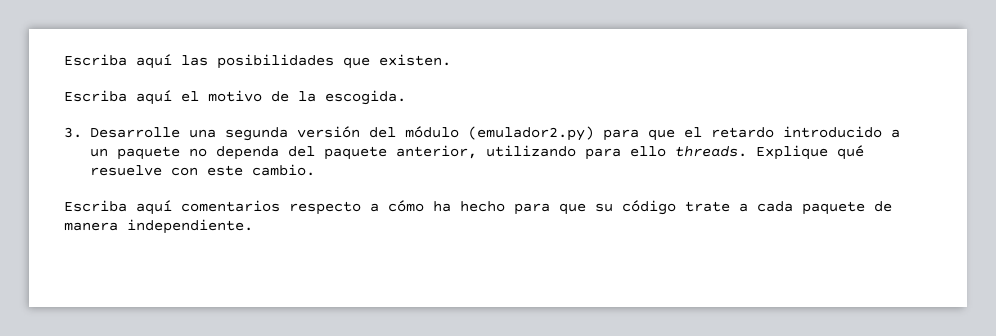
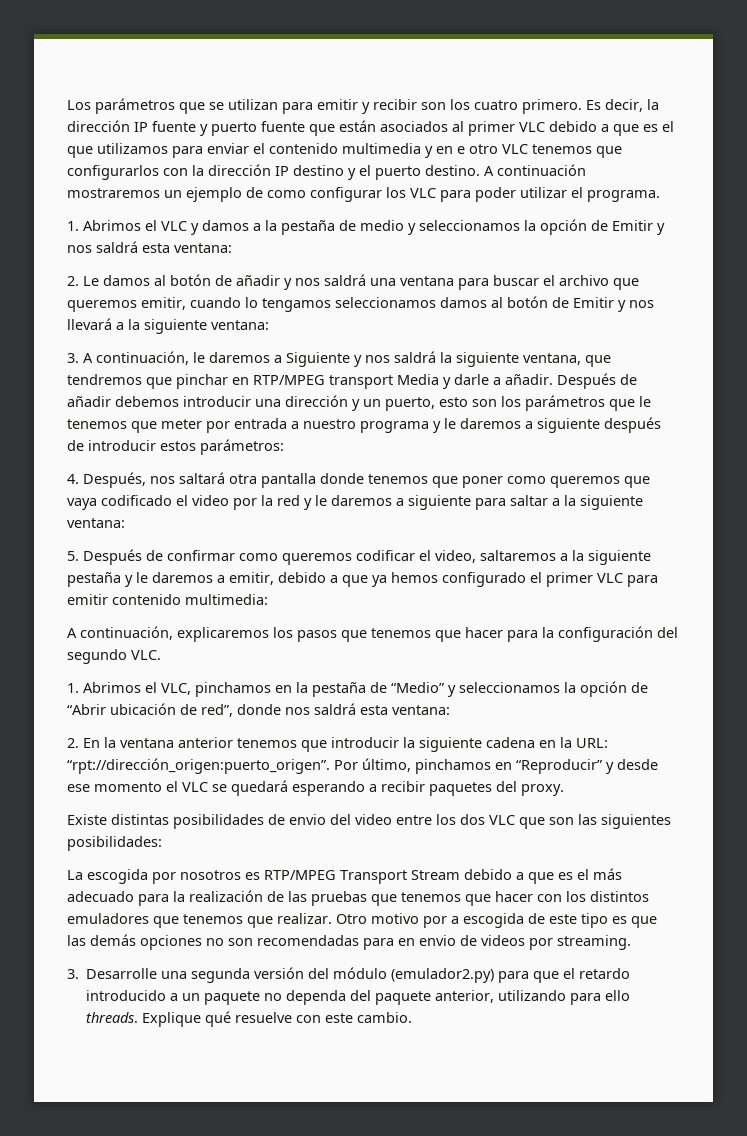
- Escriba aquí las posibilidades que existen.
- Escriba aquí el motivo de la escogida.
+ Los parámetros que se utilizan para emitir y recibir son los cuatro primero. Es decir, la dirección IP fuente y puerto fuente que están asociados al primer VLC debido a que es el que utilizamos para enviar el contenido multimedia y en e otro VLC tenemos que configurarlos con la dirección IP destino y el puerto destino. A continuación mostraremos un ejemplo de como configurar los VLC para poder utilizar el programa.
+ 1. Abrimos el VLC y damos a la pestaña de medio y seleccionamos la opción de Emitir y nos saldrá esta ventana:
+ 2. Le damos al botón de añadir y nos saldrá una ventana para buscar el archivo que queremos emitir, cuando lo tengamos seleccionamos damos al botón de Emitir y nos llevará a la siguiente ventana:
+ 3. A continuación, le daremos a Siguiente y nos saldrá la siguiente ventana, que tendremos que pinchar en RTP/MPEG transport Media y darle a añadir. Después de añadir debemos introducir una dirección y un puerto, esto son los parámetros que le tenemos que meter por entrada a nuestro programa y le daremos a siguiente después de introducir estos parámetros:
+ 4. Después, nos saltará otra pantalla donde tenemos que poner como queremos que vaya codificado el video por la red y le daremos a siguiente para saltar a la siguiente ventana:
+ 5. Después de confirmar como queremos codificar el video, saltaremos a la siguiente pestaña y le daremos a emitir, debido a que ya hemos configurado el primer VLC para emitir contenido multimedia:
+ A continuación, explicaremos los pasos que tenemos que hacer para la configuración del segundo VLC.
+ 1. Abrimos el VLC, pinchamos en la pestaña de “Medio” y seleccionamos la opción de “Abrir ubicación de red”, donde nos saldrá esta ventana:
+ 2. En la ventana anterior tenemos que introducir la siguiente cadena en la URL: “rpt://dirección_origen:puerto_origen”. Por último, pinchamos en “Reproducir” y desde ese momento el VLC se quedará esperando a recibir paquetes del proxy.
+ Existe distintas posibilidades de envio del video entre los dos VLC que son las siguientes posibilidades:
+ La escogida por nosotros es RTP/MPEG Transport Stream debido a que es el más adecuado para la realización de las pruebas que tenemos que hacer con los distintos emuladores que tenemos que realizar. Otro motivo por a escogida de este tipo es que las demás opciones no son recomendadas para en envio de videos por streaming.
- Escriba aquí comentarios respecto a cómo ha hecho para que su código trate a cada paquete de manera independiente.

